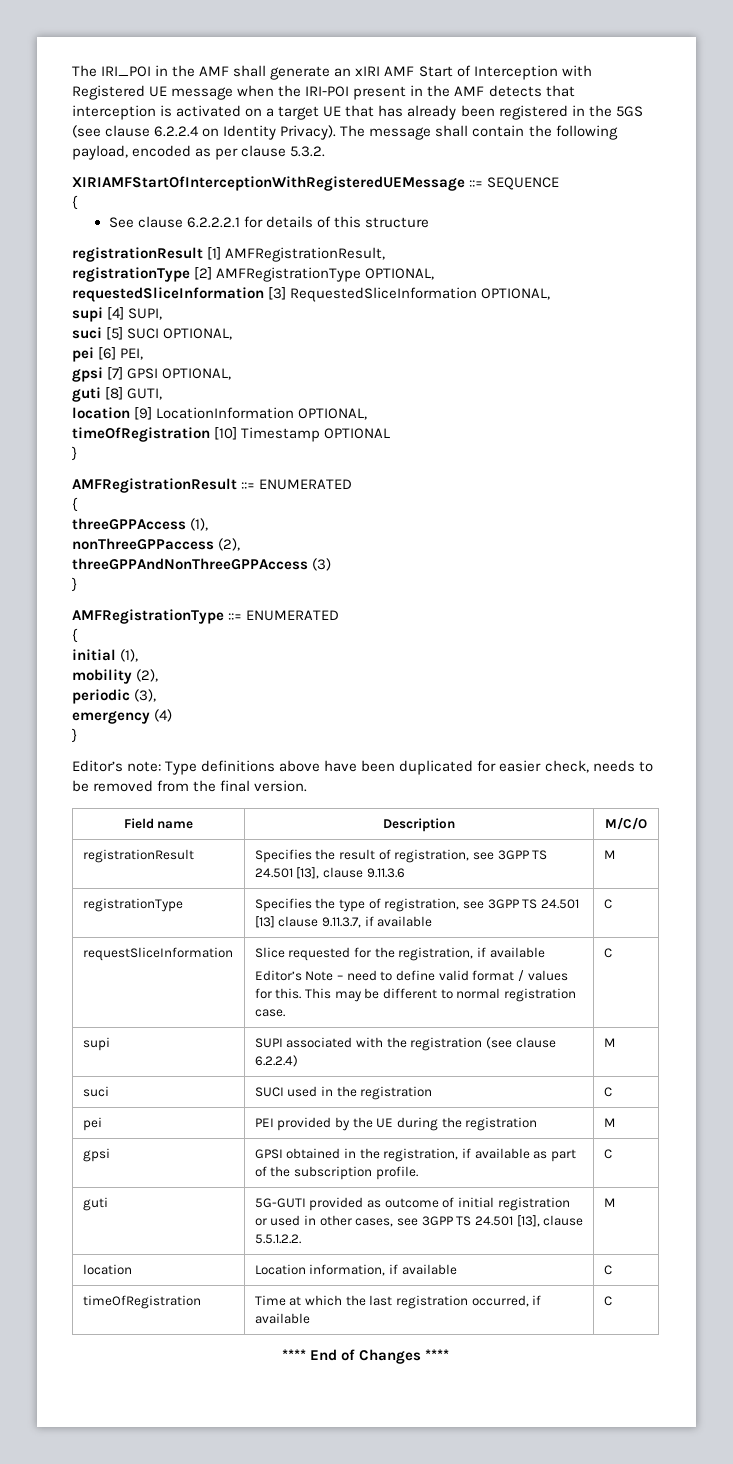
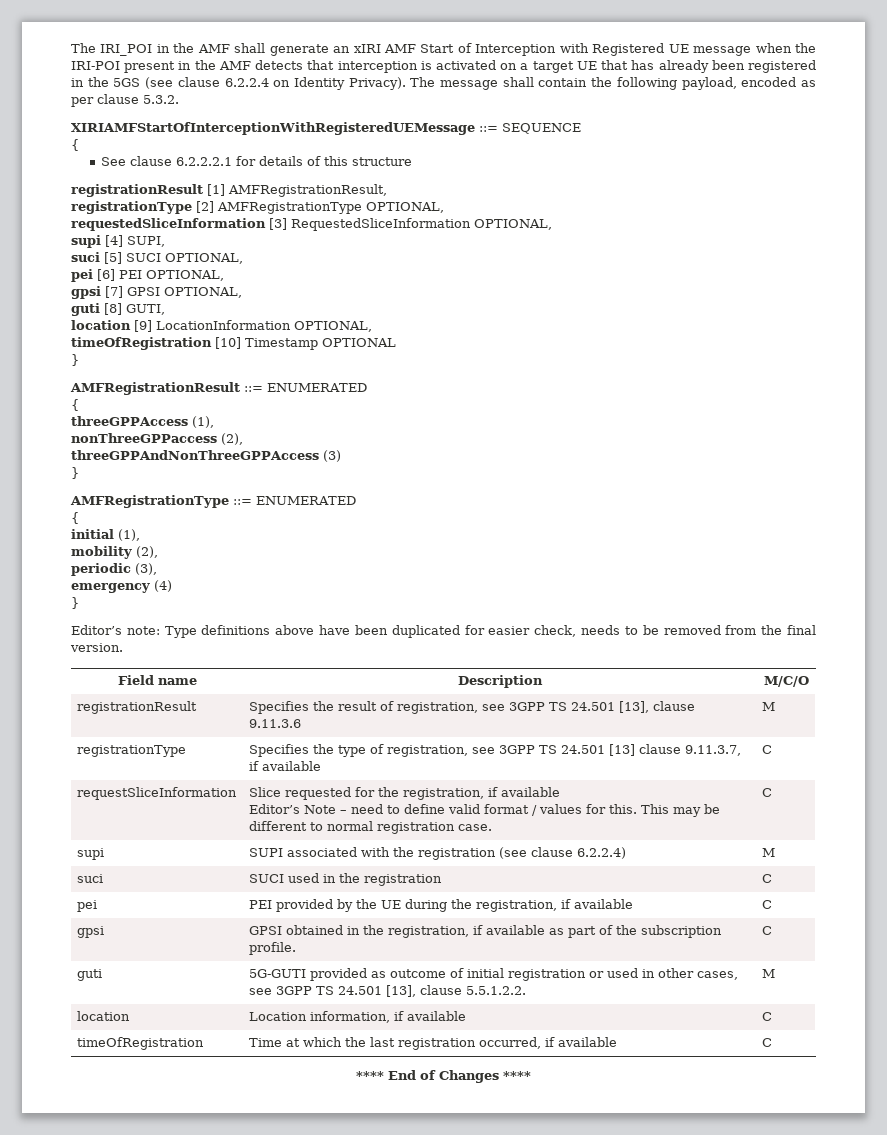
- pei [6] PEI,
+ pei [6] PEI OPTIONAL,
- pei | PEI provided by the UE during the registration | M
+ pei | PEI provided by the UE during the registration, if available | C

